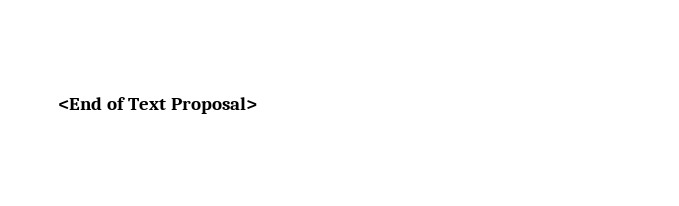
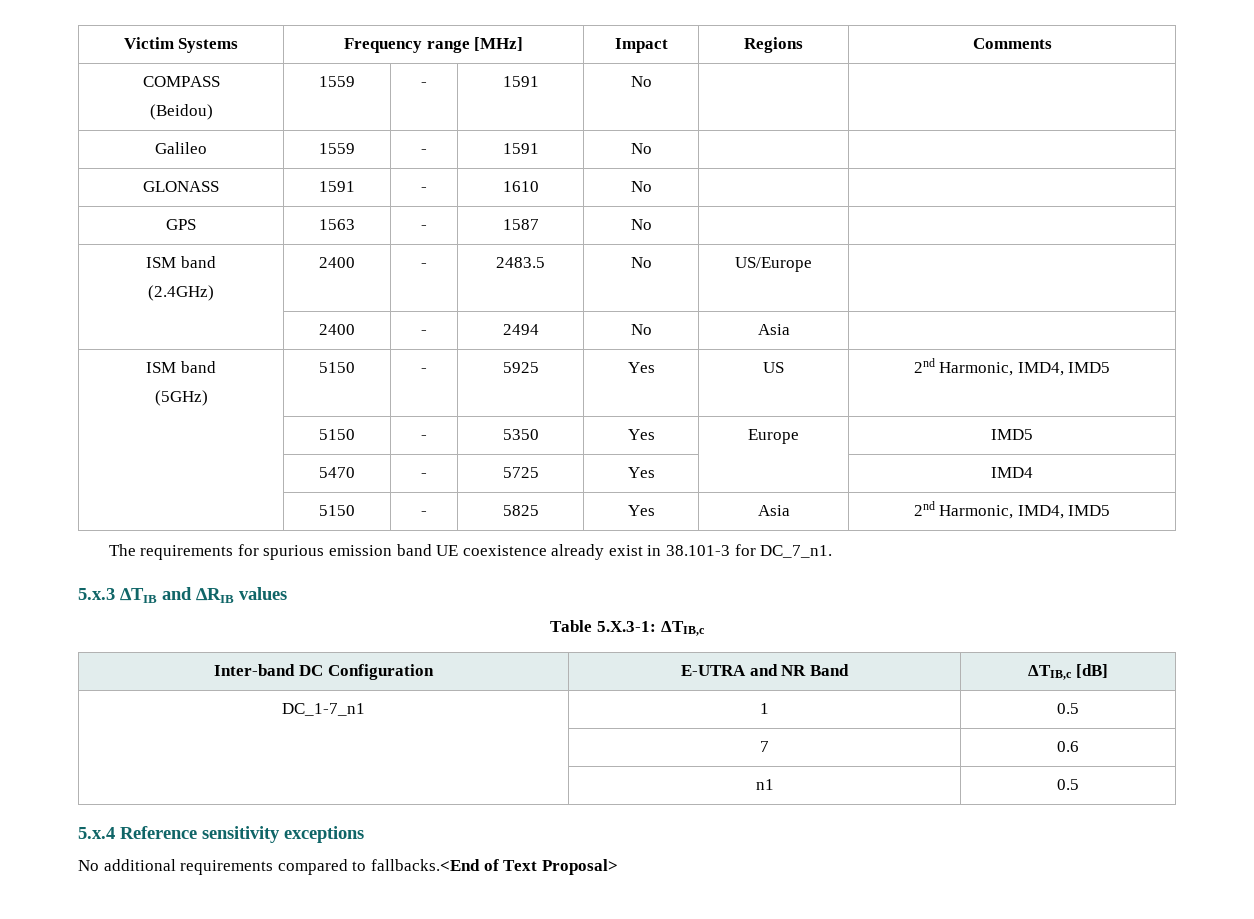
- <End of Text Proposal>
+ Victim Systems | Frequency range [MHz] | Impact | Regions | Comments
+ COMPASS
+ (Beidou) | 1559 | - | 1591 | No | |
+ Galileo | 1559 | - | 1591 | No | |
+ GLONASS | 1591 | - | 1610 | No | |
+ GPS | 1563 | - | 1587 | No | |
+ ISM band
+ (2.4GHz) | 2400 | - | 2483.5 | No | US/Europe |
+ | 2400 | - | 2494 | No | Asia |
+ ISM band
+ (5GHz) | 5150 | - | 5925 | Yes | US | 2nd Harmonic, IMD4, IMD5
+ | 5150 | - | 5350 | Yes | Europe | IMD5
+ | 5470 | - | 5725 | Yes | | IMD4
+ | 5150 | - | 5825 | Yes | Asia | 2nd Harmonic, IMD4, IMD5
+ The requirements for spurious emission band UE coexistence already exist in 38.101-3 for DC_7_n1.
+ 5.x.3 ∆TIB and ∆RIB values
+ Table 5.X.3-1: ΔTIB,c
+ Inter-band DC Configuration | E-UTRA and NR Band | ΔTIB,c [dB]
+ DC_1-7_n1 | 1 | 0.5
+ | 7 | 0.6
+ | n1 | 0.5
+ 5.x.4 Reference sensitivity exceptions
+ No additional requirements compared to fallbacks.<End of Text Proposal>

